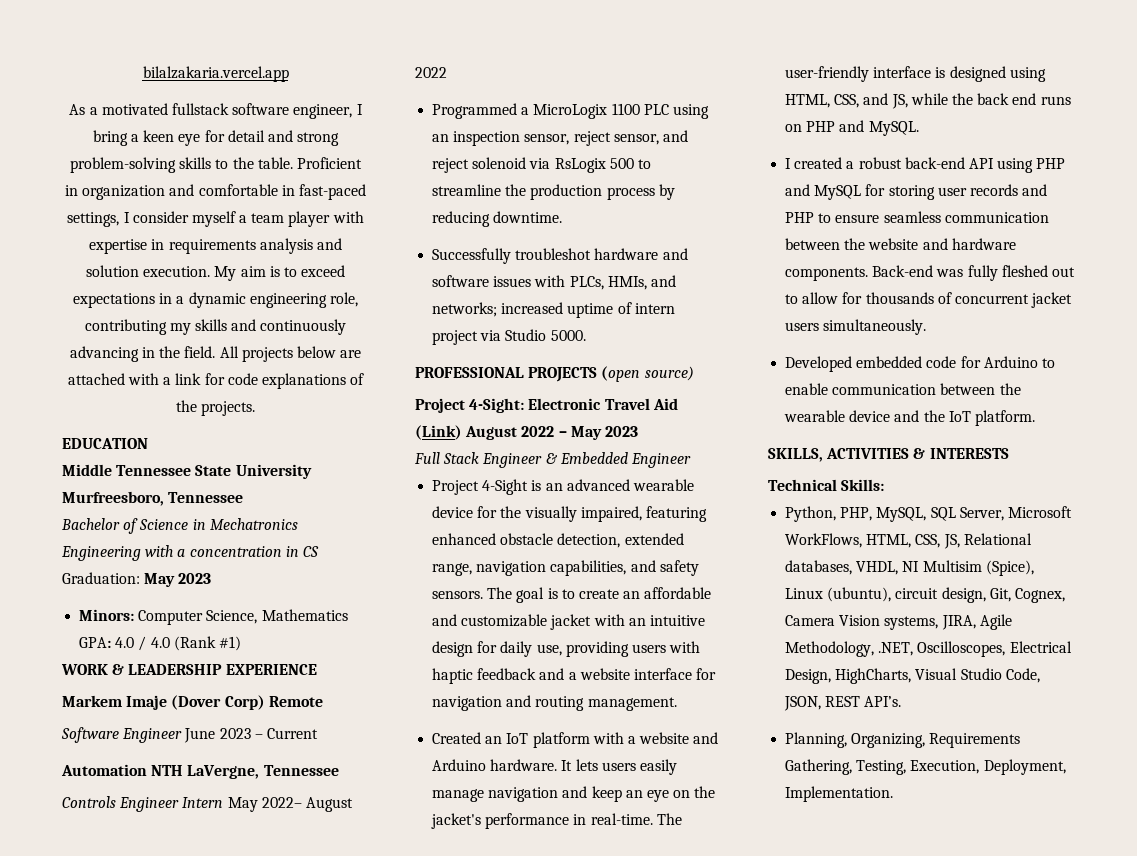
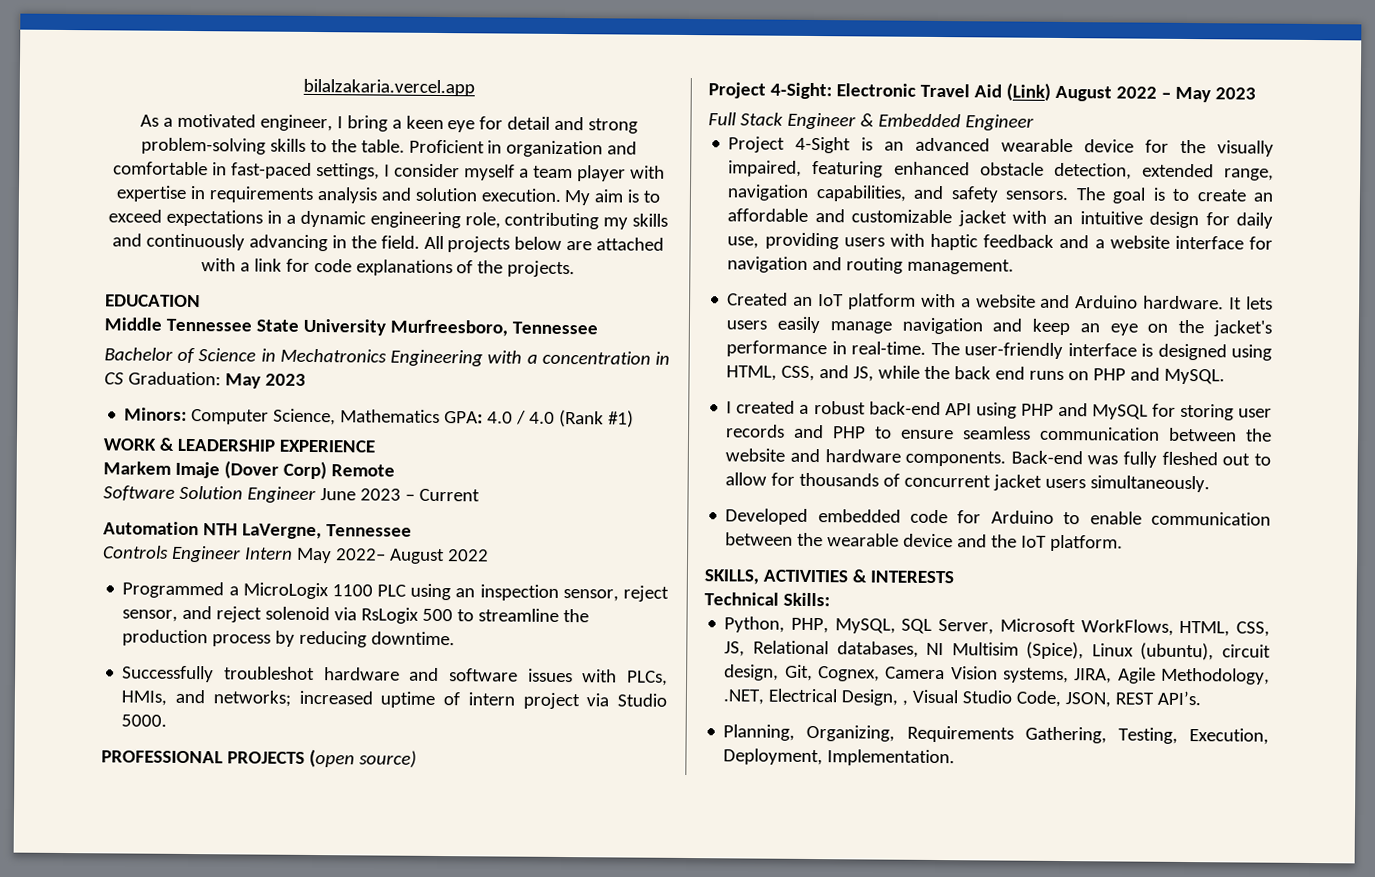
- As a motivated fullstack software engineer, I bring a keen eye for detail and strong problem-solving skills to the table.
+ As a motivated engineer, I bring a keen eye for detail and strong problem-solving skills to the table.
- Software Engineer June 2023 – Current
+ Software Solution Engineer June 2023 – Current
- Python, PHP, MySQL, SQL Server, Microsoft WorkFlows, HTML, CSS, JS, Relational databases, VHDL, NI Multisim (Spice), Linux (ubuntu), circuit design, Git, Cognex, Camera Vision systems, JIRA, Agile Methodology, .NET, Oscilloscopes, Electrical Design, HighCharts, Visual Studio Code, JSON, REST API’s.
+ Python, PHP, MySQL, SQL Server, Microsoft WorkFlows, HTML, CSS, JS, Relational databases, NI Multisim (Spice), Linux (ubuntu), circuit design, Git, Cognex, Camera Vision systems, JIRA, Agile Methodology, .NET, Electrical Design, , Visual Studio Code, JSON, REST API’s.

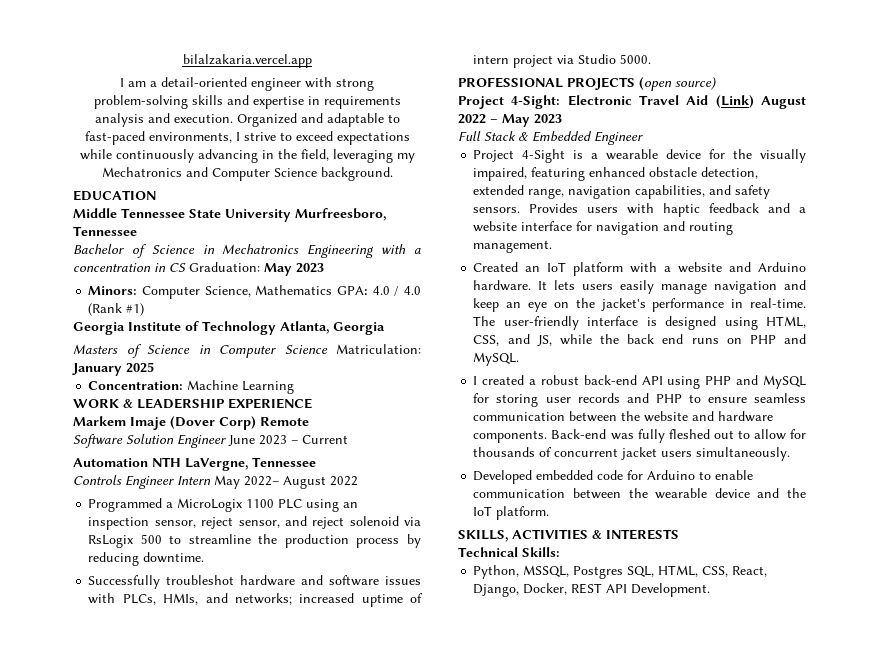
- As a motivated engineer, I bring a keen eye for detail and strong problem-solving skills to the table. Proficient in organization and comfortable in fast-paced settings, I consider myself a team player with expertise in requirements analysis and solution execution. My aim is to exceed expectations in a dynamic engineering role, contributing my skills and continuously advancing in the field. All projects below are attached with a link for code explanations of the projects.
+ I am a detail-oriented engineer with strong problem-solving skills and expertise in requirements analysis and execution. Organized and adaptable to fast-paced environments, I strive to exceed expectations while continuously advancing in the field, leveraging my Mechatronics and Computer Science background.
+ Georgia Institute of Technology Atlanta, Georgia
+ Masters of Science in Computer Science Matriculation: January 2025
+ Concentration: Machine Learning
- Full Stack Engineer & Embedded Engineer
+ Full Stack & Embedded Engineer
- Project 4-Sight is an advanced wearable device for the visually impaired, featuring enhanced obstacle detection, extended range, navigation capabilities, and safety sensors.
+ Project 4-Sight is a wearable device for the visually impaired, featuring enhanced obstacle detection, extended range, navigation capabilities, and safety sensors.
- The goal is to create an affordable and customizable jacket with an intuitive design for daily use, providing users with haptic feedback and a website interface for navigation and routing management.
+ Provides users with haptic feedback and a website interface for navigation and routing management.
- Python, PHP, MySQL, SQL Server, Microsoft WorkFlows, HTML, CSS, JS, Relational databases, NI Multisim (Spice), Linux (ubuntu), circuit design, Git, Cognex, Camera Vision systems, JIRA, Agile Methodology, .NET, Electrical Design, , Visual Studio Code, JSON, REST API’s.
- Planning, Organizing, Requirements Gathering, Testing, Execution, Deployment, Implementation.
+ Python, MSSQL, Postgres SQL, HTML, CSS, React, Django, Docker, REST API Development.

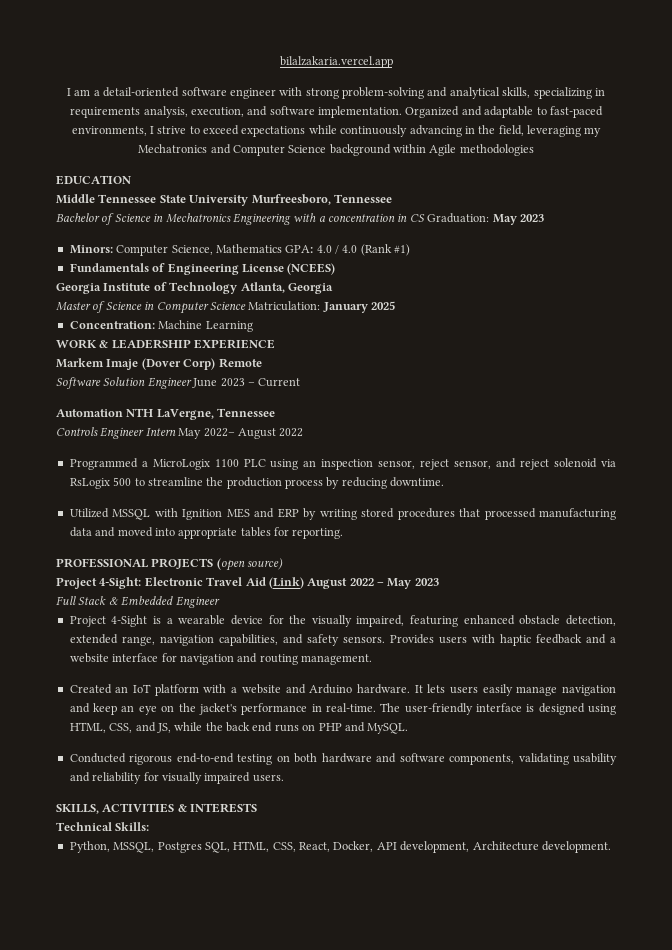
- I am a detail-oriented engineer with strong problem-solving skills and expertise in requirements analysis and execution.
+ I am a detail-oriented software engineer with strong problem-solving and analytical skills, specializing in requirements analysis, execution, and software implementation.
- Organized and adaptable to fast-paced environments, I strive to exceed expectations while continuously advancing in the field, leveraging my Mechatronics and Computer Science background.
+ Organized and adaptable to fast-paced environments, I strive to exceed expectations while continuously advancing in the field, leveraging my Mechatronics and Computer Science background within Agile methodologies
+ Fundamentals of Engineering License (NCEES)
- Masters of Science in Computer Science Matriculation: January 2025
+ Master of Science in Computer Science Matriculation: January 2025
- Successfully troubleshot hardware and software issues with PLCs, HMIs, and networks; increased uptime of intern project via Studio 5000.
+ Utilized MSSQL with Ignition MES and ERP by writing stored procedures that processed manufacturing data and moved into appropriate tables for reporting.
- I created a robust back-end API using PHP and MySQL for storing user records and PHP to ensure seamless communication between the website and hardware components. Back-end was fully fleshed out to allow for thousands of concurrent jacket users simultaneously.
- Developed embedded code for Arduino to enable communication between the wearable device and the IoT platform.
+ Conducted rigorous end-to-end testing on both hardware and software components, validating usability and reliability for visually impaired users.
- Python, MSSQL, Postgres SQL, HTML, CSS, React, Django, Docker, REST API Development.
+ Python, MSSQL, Postgres SQL, HTML, CSS, React, Docker, API development, Architecture development.

